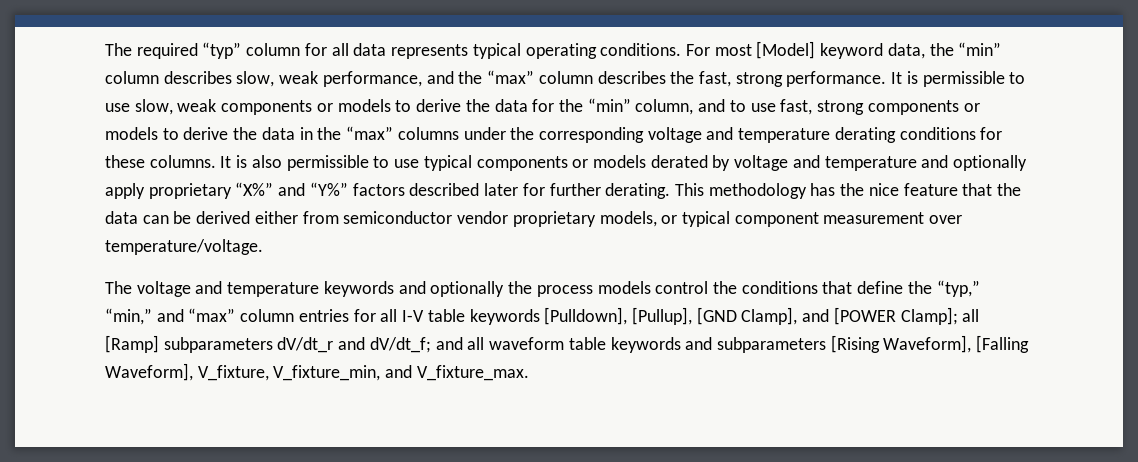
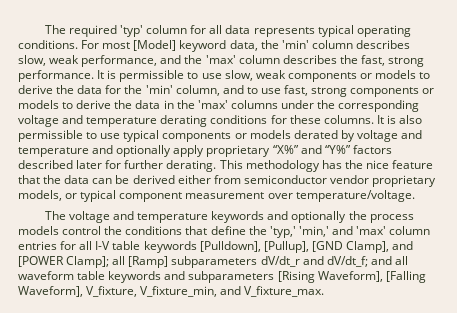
- The required “typ” column for all data represents typical operating conditions.
+ The required 'typ' column for all data represents typical operating conditions.
- For most [Model] keyword data, the “min” column describes slow, weak performance, and the “max” column describes the fast, strong performance.
+ For most [Model] keyword data, the 'min' column describes slow, weak performance, and the 'max' column describes the fast, strong performance.
- It is permissible to use slow, weak components or models to derive the data for the “min” column, and to use fast, strong components or models to derive the data in the “max” columns under the corresponding voltage and temperature derating conditions for these columns.
+ It is permissible to use slow, weak components or models to derive the data for the 'min' column, and to use fast, strong components or models to derive the data in the 'max' columns under the corresponding voltage and temperature derating conditions for these columns.
- The voltage and temperature keywords and optionally the process models control the conditions that define the “typ,” “min,” and “max” column entries for all I-V table keywords [Pulldown], [Pullup], [GND Clamp], and [POWER Clamp]; all [Ramp] subparameters dV/dt_r and dV/dt_f; and all waveform table keywords and subparameters [Rising Waveform], [Falling Waveform], V_fixture, V_fixture_min, and V_fixture_max.
+ The voltage and temperature keywords and optionally the process models control the conditions that define the 'typ,' 'min,' and 'max' column entries for all I-V table keywords [Pulldown], [Pullup], [GND Clamp], and [POWER Clamp]; all [Ramp] subparameters dV/dt_r and dV/dt_f; and all waveform table keywords and subparameters [Rising Waveform], [Falling Waveform], V_fixture, V_fixture_min, and V_fixture_max.

